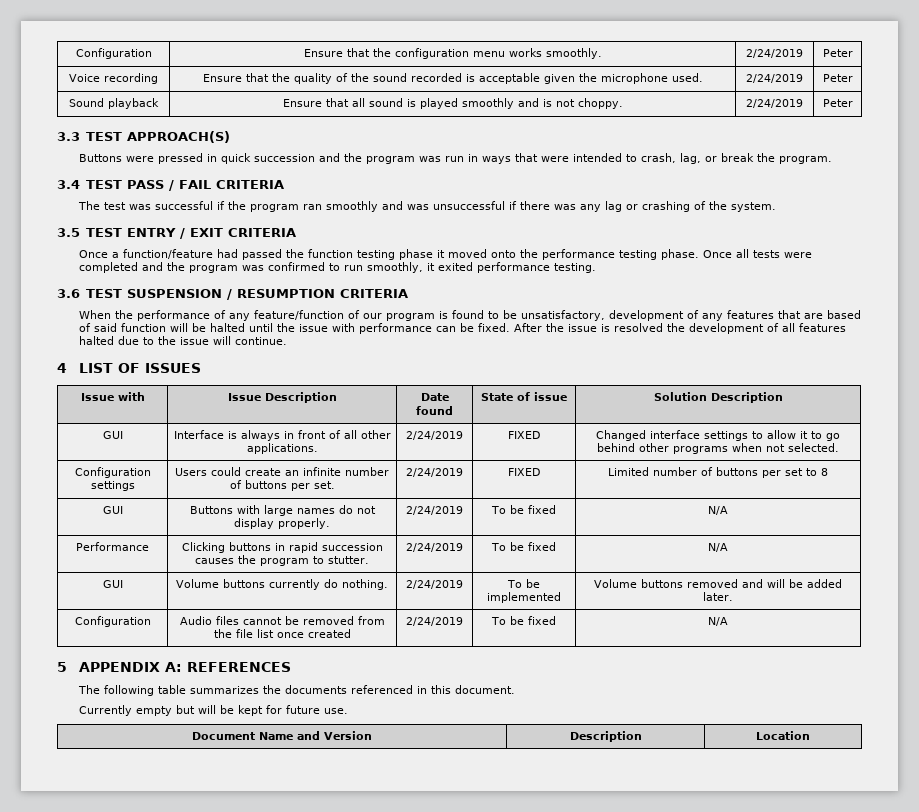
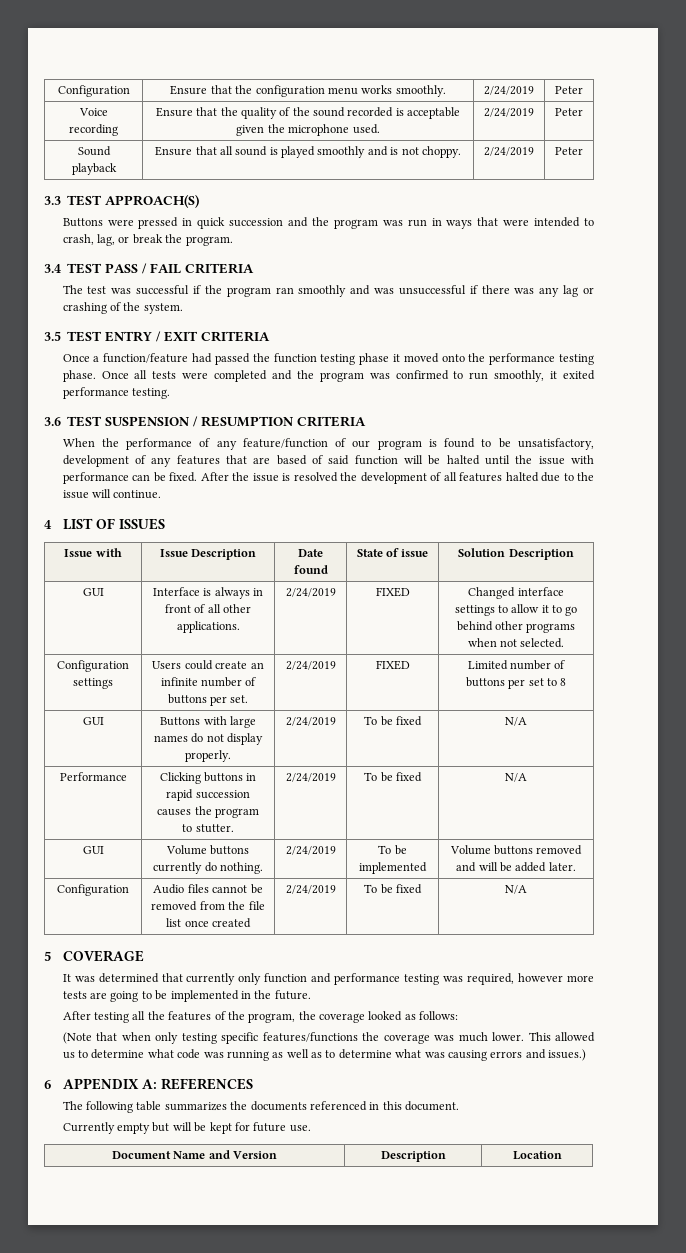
- 5 APPENDIX A: REFERENCES
+ 5 COVERAGE
+ It was determined that currently only function and performance testing was required, however more tests are going to be implemented in the future.
+ After testing all the features of the program, the coverage looked as follows:
+ (Note that when only testing specific features/functions the coverage was much lower. This allowed us to determine what code was running as well as to determine what was causing errors and issues.)
+ 6 APPENDIX A: REFERENCES

